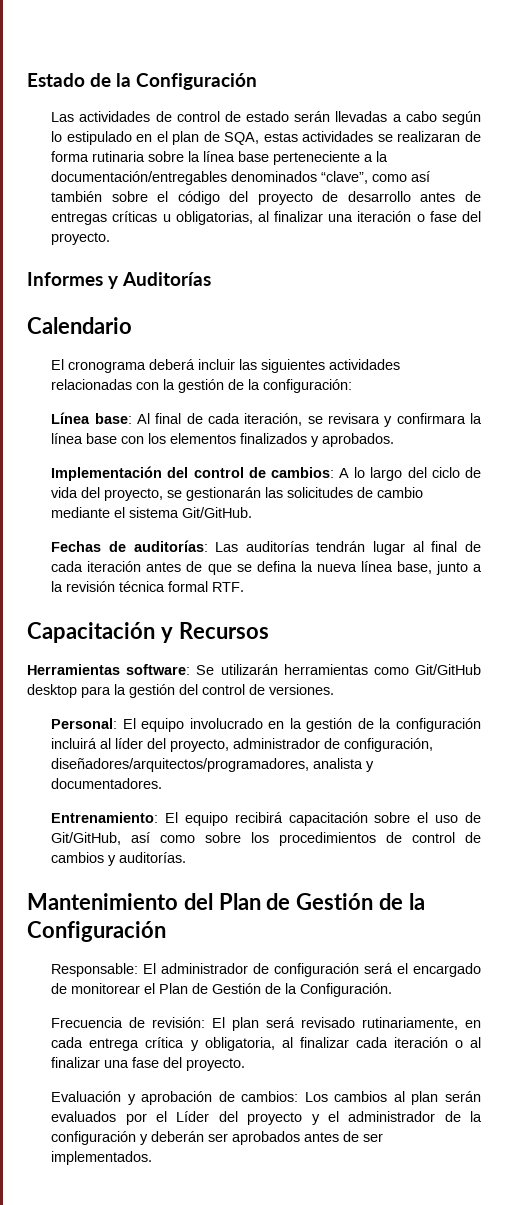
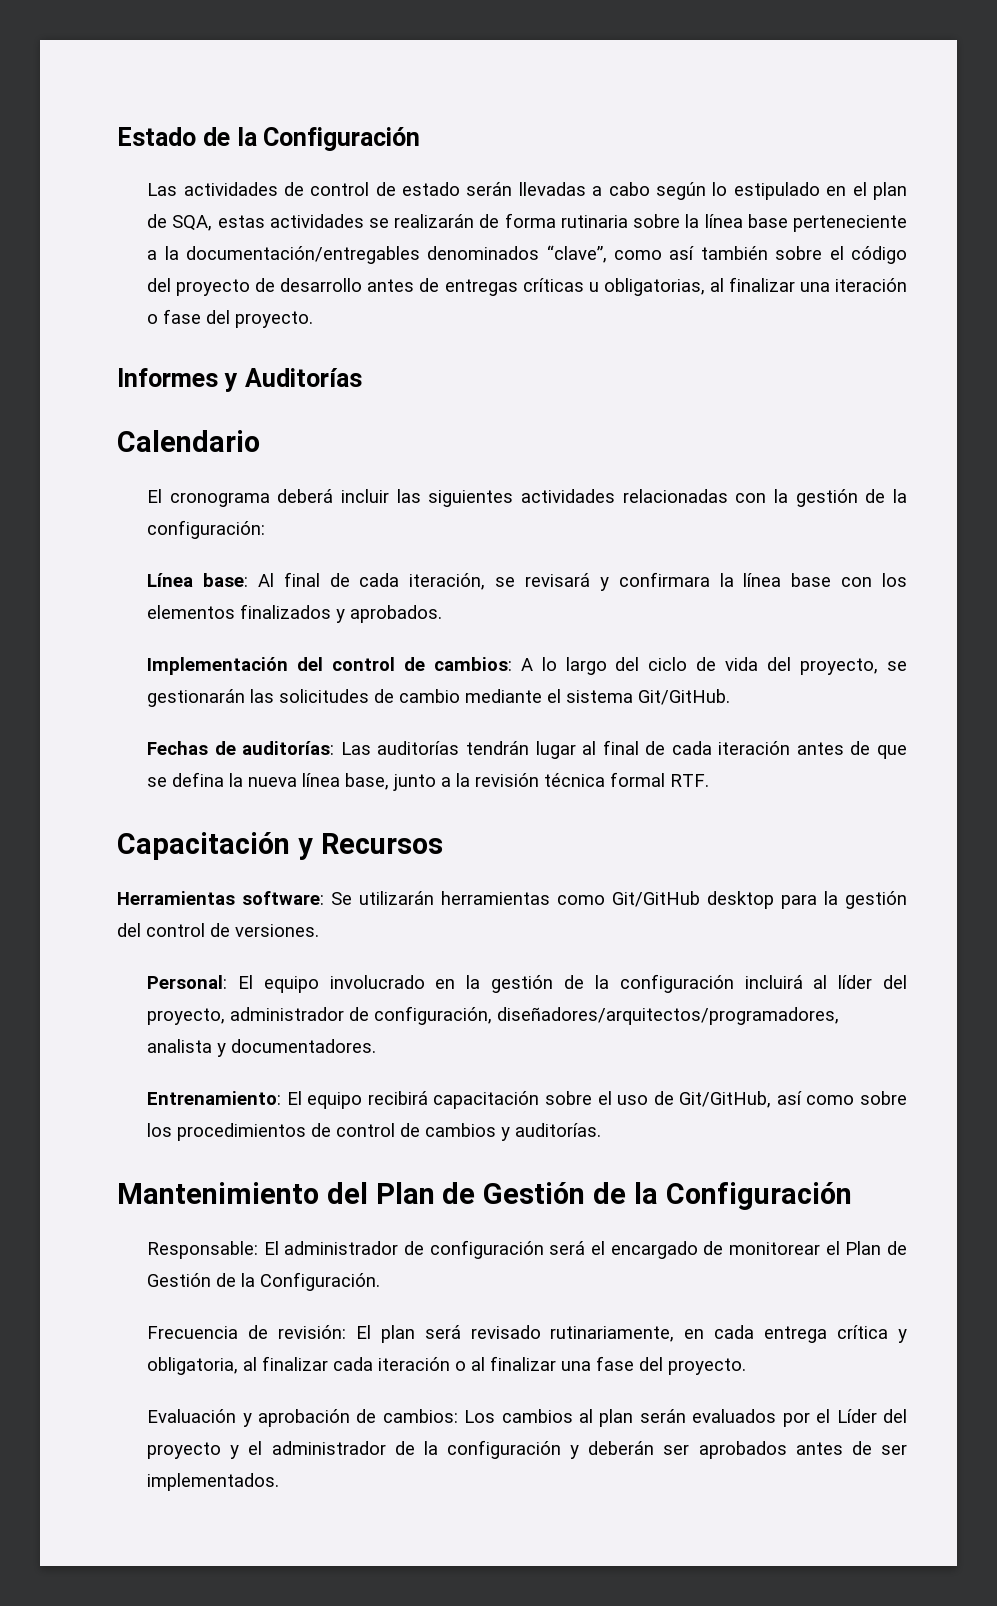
- Las actividades de control de estado serán llevadas a cabo según lo estipulado en el plan de SQA, estas actividades se realizaran de forma rutinaria sobre la línea base perteneciente a la documentación/entregables denominados “clave”, como así también sobre el código del proyecto de desarrollo antes de entregas críticas u obligatorias, al finalizar una iteración o fase del proyecto.
+ Las actividades de control de estado serán llevadas a cabo según lo estipulado en el plan de SQA, estas actividades se realizarán de forma rutinaria sobre la línea base perteneciente a la documentación/entregables denominados “clave”, como así también sobre el código del proyecto de desarrollo antes de entregas críticas u obligatorias, al finalizar una iteración o fase del proyecto.
- Línea base: Al final de cada iteración, se revisara y confirmara la línea base con los elementos finalizados y aprobados.
+ Línea base: Al final de cada iteración, se revisará y confirmara la línea base con los elementos finalizados y aprobados.

